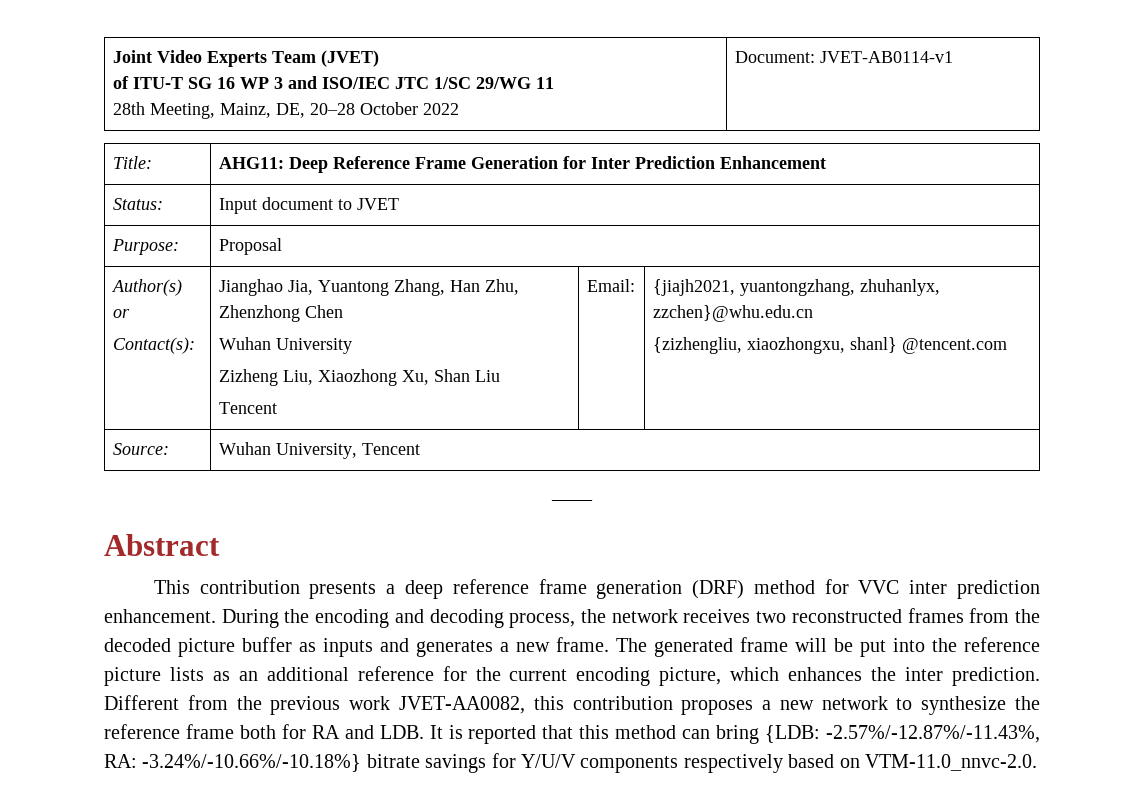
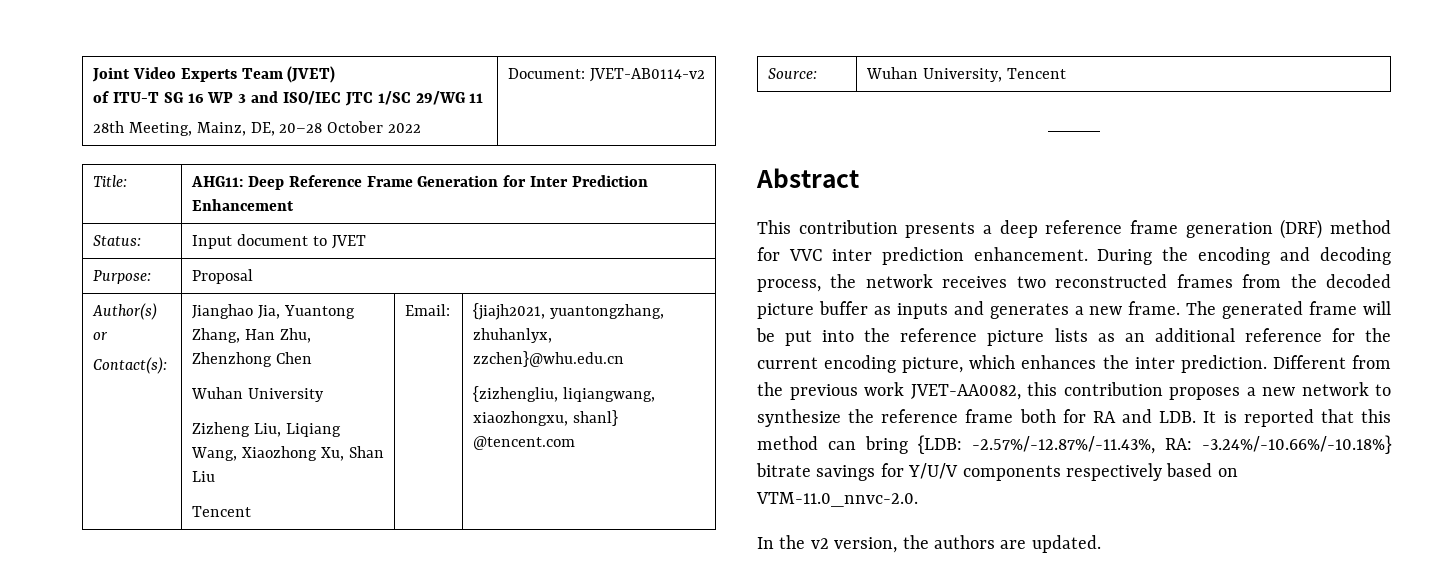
  Joint Video Experts Team (JVET)
  of ITU-T SG 16 WP 3 and ISO/IEC JTC 1/SC 29/WG 11
- 28th Meeting, Mainz, DE, 20–28 October 2022 | Document: JVET-AB0114-v1
+ 28th Meeting, Mainz, DE, 20–28 October 2022 | Document: JVET-AB0114-v2
  Author(s) or
  Contact(s): | Jianghao Jia, Yuantong Zhang, Han Zhu, Zhenzhong Chen
  Wuhan University
- Zizheng Liu, Xiaozhong Xu, Shan Liu
+ Zizheng Liu, Liqiang Wang, Xiaozhong Xu, Shan Liu
  Tencent | Email: | {jiajh2021, yuantongzhang, zhuhanlyx, zzchen}@whu.edu.cn
- {zizhengliu, xiaozhongxu, shanl} @tencent.com
+ {zizhengliu, liqiangwang, xiaozhongxu, shanl} @tencent.com
+ In the v2 version, the authors are updated.

